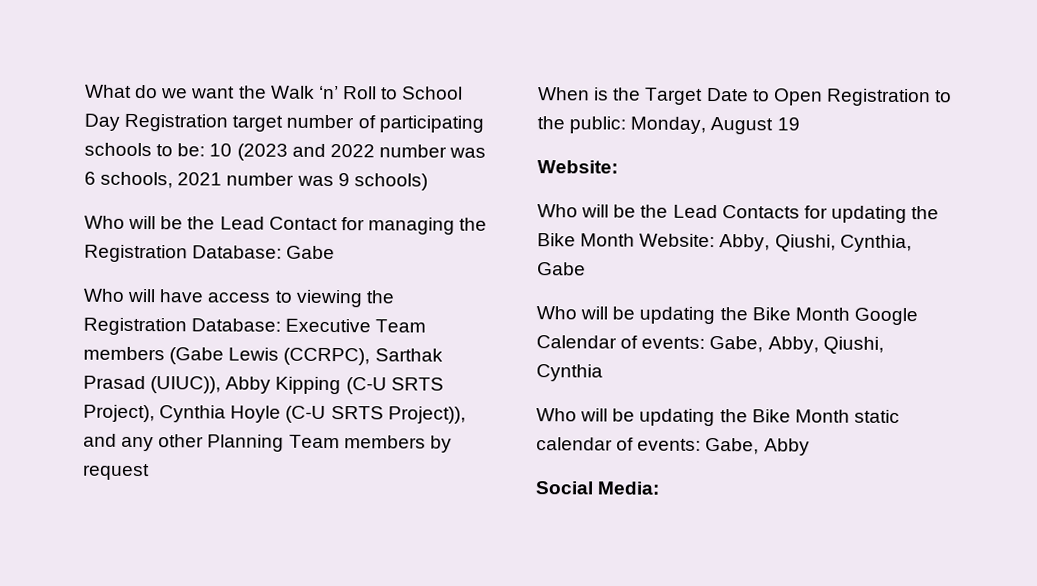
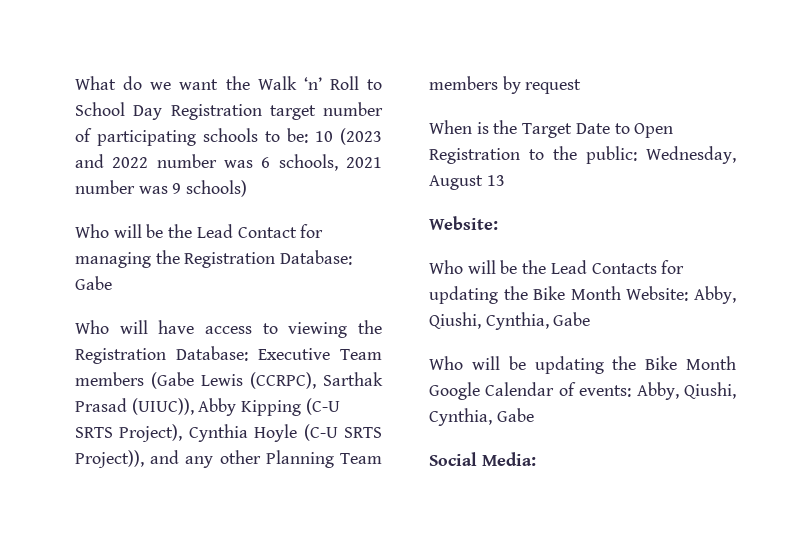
- When is the Target Date to Open Registration to the public: Monday, August 19
+ When is the Target Date to Open Registration to the public: Wednesday, August 13
- Who will be updating the Bike Month Google Calendar of events: Gabe, Abby, Qiushi, Cynthia
- Who will be updating the Bike Month static calendar of events: Gabe, Abby
+ Who will be updating the Bike Month Google Calendar of events: Abby, Qiushi, Cynthia, Gabe

